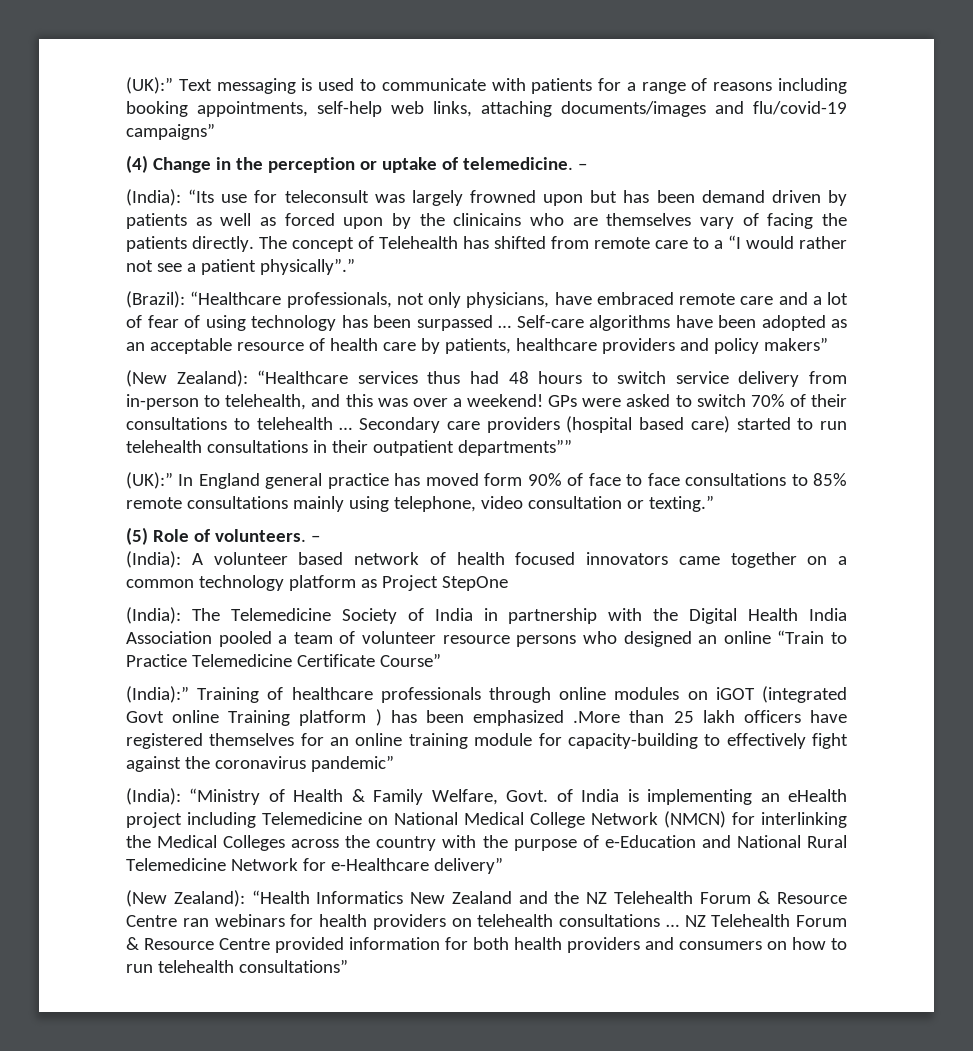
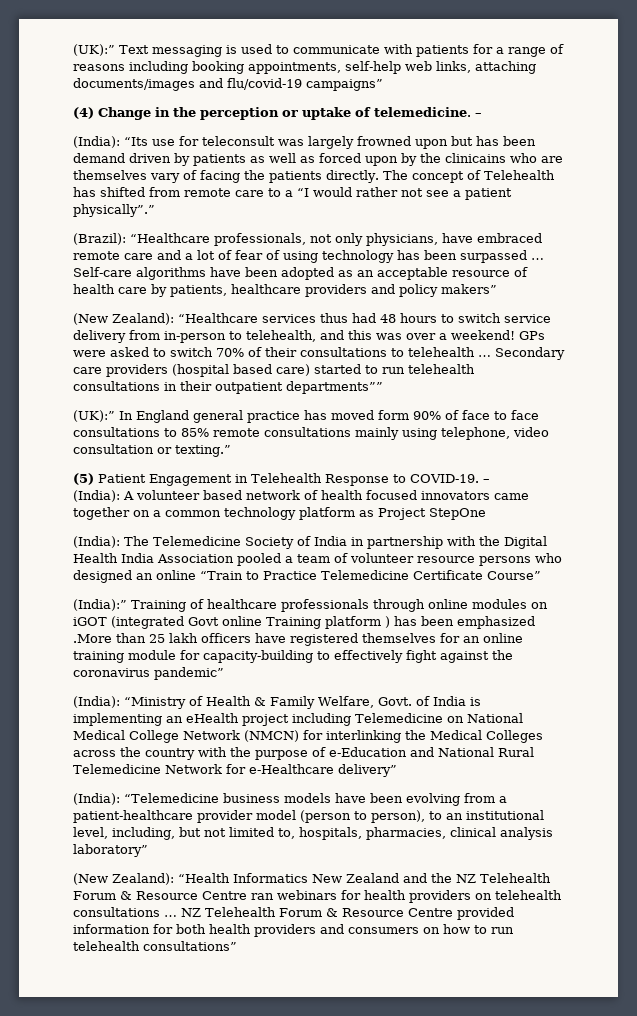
- (5) Role of volunteers.
+ (5) Patient Engagement in Telehealth Response to COVID-19.
+ (India): “Telemedicine business models have been evolving from a patient-healthcare provider model (person to person), to an institutional level, including, but not limited to, hospitals, pharmacies, clinical analysis laboratory”

